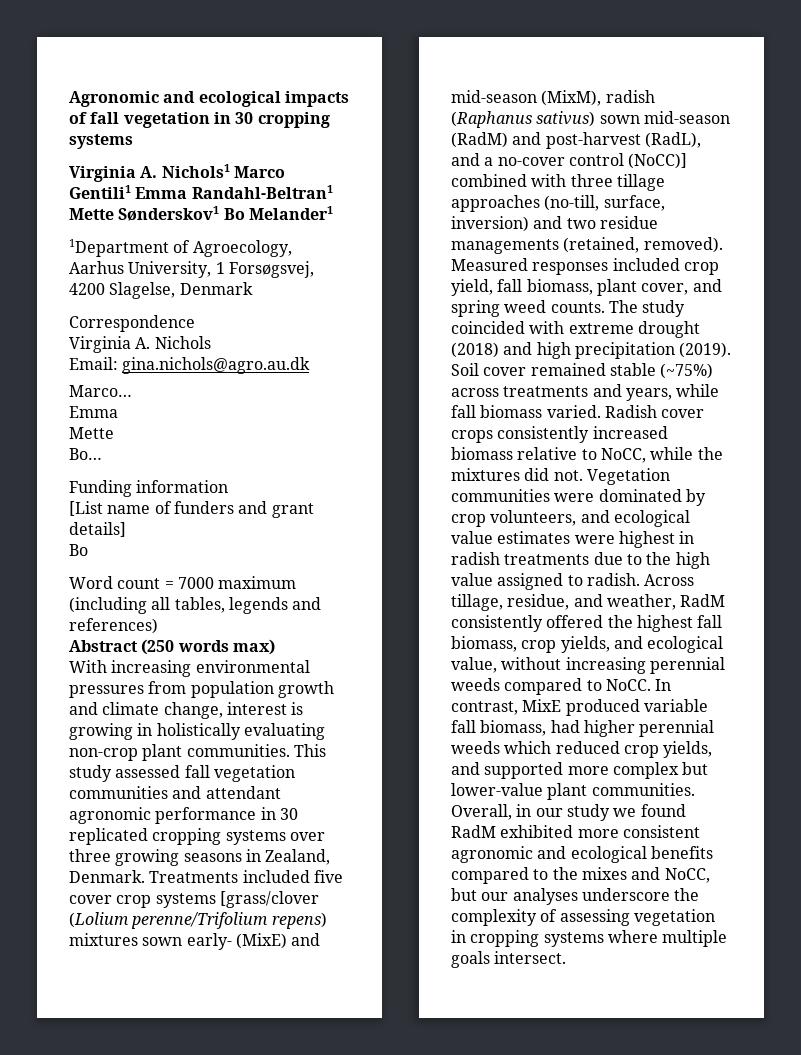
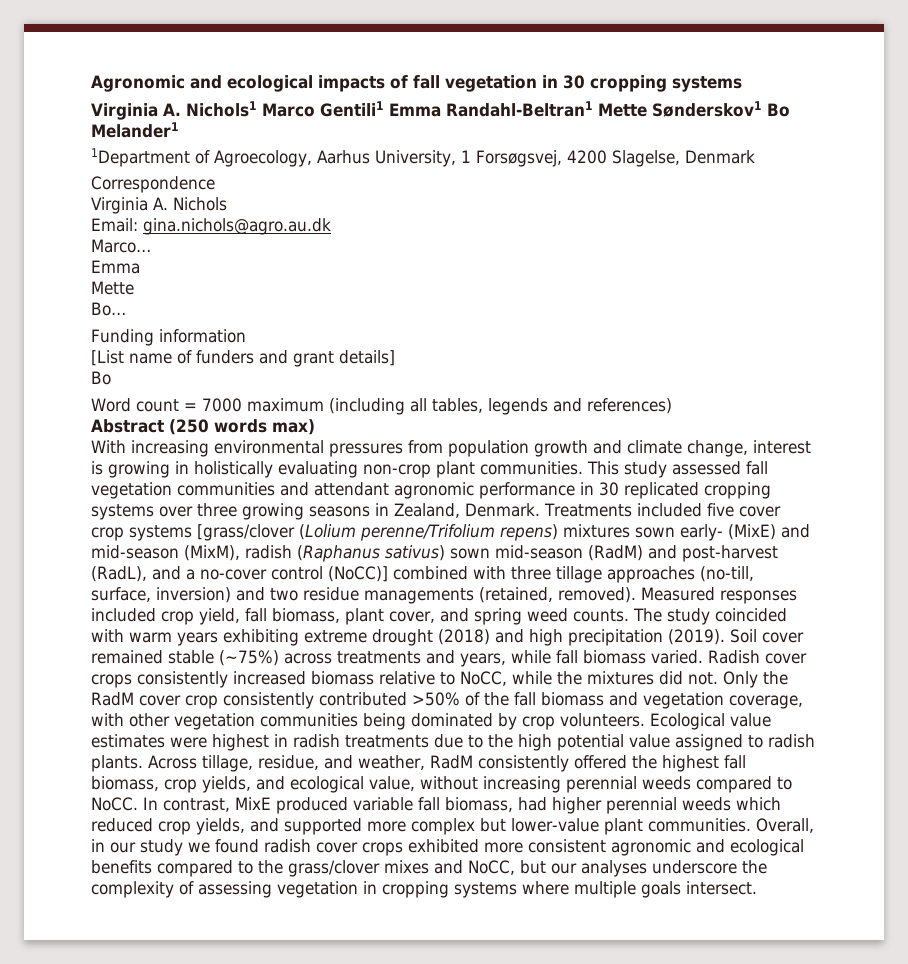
- The study coincided with extreme drought (2018) and high precipitation (2019).
+ The study coincided with warm years exhibiting extreme drought (2018) and high precipitation (2019).
- Vegetation communities were dominated by crop volunteers, and ecological value estimates were highest in radish treatments due to the high value assigned to radish.
+ Only the RadM cover crop consistently contributed >50% of the fall biomass and vegetation coverage, with other vegetation communities being dominated by crop volunteers. Ecological value estimates were highest in radish treatments due to the high potential value assigned to radish plants.
- Overall, in our study we found RadM exhibited more consistent agronomic and ecological benefits compared to the mixes and NoCC, but our analyses underscore the complexity of assessing vegetation in cropping systems where multiple goals intersect.
+ Overall, in our study we found radish cover crops exhibited more consistent agronomic and ecological benefits compared to the grass/clover mixes and NoCC, but our analyses underscore the complexity of assessing vegetation in cropping systems where multiple goals intersect.

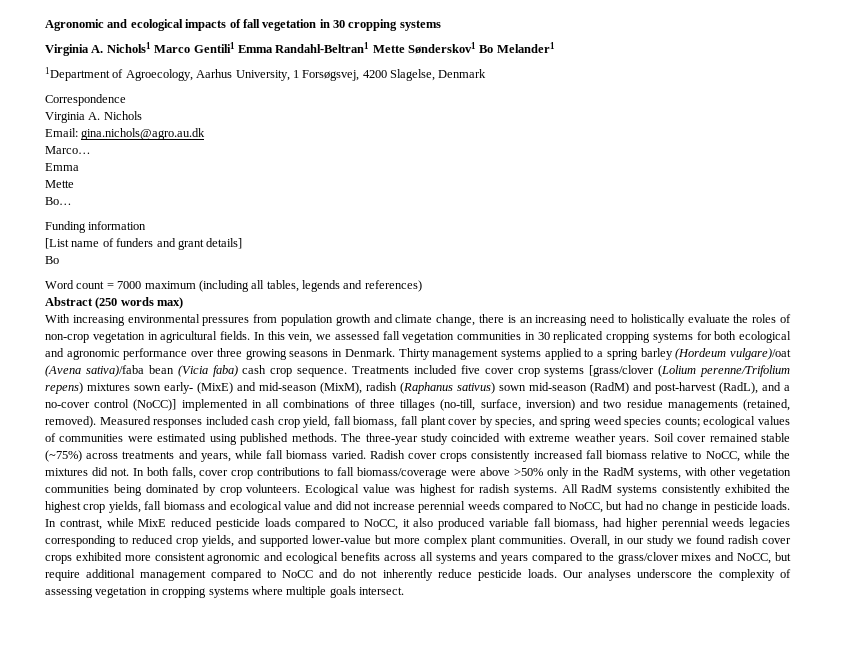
- With increasing environmental pressures from population growth and climate change, interest is growing in holistically evaluating non-crop plant communities. This study assessed fall vegetation communities and attendant agronomic performance in 30 replicated cropping systems over three growing seasons in Zealand, Denmark.
+ With increasing environmental pressures from population growth and climate change, there is an increasing need to holistically evaluate the roles of non-crop vegetation in agricultural fields. In this vein, we assessed fall vegetation communities in 30 replicated cropping systems for both ecological and agronomic performance over three growing seasons in Denmark. Thirty management systems applied to a spring barley (Hordeum vulgare)/oat (Avena sativa)/faba bean (Vicia faba) cash crop sequence.
- Treatments included five cover crop systems [grass/clover (Lolium perenne/Trifolium repens) mixtures sown early- (MixE) and mid-season (MixM), radish (Raphanus sativus) sown mid-season (RadM) and post-harvest (RadL), and a no-cover control (NoCC)] combined with three tillage approaches (no-till, surface, inversion) and two residue managements (retained, removed).
+ Treatments included five cover crop systems [grass/clover (Lolium perenne/Trifolium repens) mixtures sown early- (MixE) and mid-season (MixM), radish (Raphanus sativus) sown mid-season (RadM) and post-harvest (RadL), and a no-cover control (NoCC)] implemented in all combinations of three tillages (no-till, surface, inversion) and two residue managements (retained, removed).
- Measured responses included crop yield, fall biomass, plant cover, and spring weed counts. The study coincided with warm years exhibiting extreme drought (2018) and high precipitation (2019).
+ Measured responses included cash crop yield, fall biomass, fall plant cover by species, and spring weed species counts; ecological values of communities were estimated using published methods. The three-year study coincided with extreme weather years.
- Radish cover crops consistently increased biomass relative to NoCC, while the mixtures did not.
+ Radish cover crops consistently increased fall biomass relative to NoCC, while the mixtures did not.
- Only the RadM cover crop consistently contributed >50% of the fall biomass and vegetation coverage, with other vegetation communities being dominated by crop volunteers.
+ In both falls, cover crop contributions to fall biomass/coverage were above >50% only in the RadM systems, with other vegetation communities being dominated by crop volunteers.
- Ecological value estimates were highest in radish treatments due to the high potential value assigned to radish plants. Across tillage, residue, and weather, RadM consistently offered the highest fall biomass, crop yields, and ecological value, without increasing perennial weeds compared to NoCC. In contrast, MixE produced variable fall biomass, had higher perennial weeds which reduced crop yields, and supported more complex but lower-value plant communities.
+ Ecological value was highest for radish systems. All RadM systems consistently exhibited the highest crop yields, fall biomass and ecological value and did not increase perennial weeds compared to NoCC, but had no change in pesticide loads. In contrast, while MixE reduced pesticide loads compared to NoCC, it also produced variable fall biomass, had higher perennial weeds legacies corresponding to reduced crop yields, and supported lower-value but more complex plant communities.
- Overall, in our study we found radish cover crops exhibited more consistent agronomic and ecological benefits compared to the grass/clover mixes and NoCC, but our analyses underscore the complexity of assessing vegetation in cropping systems where multiple goals intersect.
+ Overall, in our study we found radish cover crops exhibited more consistent agronomic and ecological benefits across all systems and years compared to the grass/clover mixes and NoCC, but require additional management compared to NoCC and do not inherently reduce pesticide loads. Our analyses underscore the complexity of assessing vegetation in cropping systems where multiple goals intersect.

